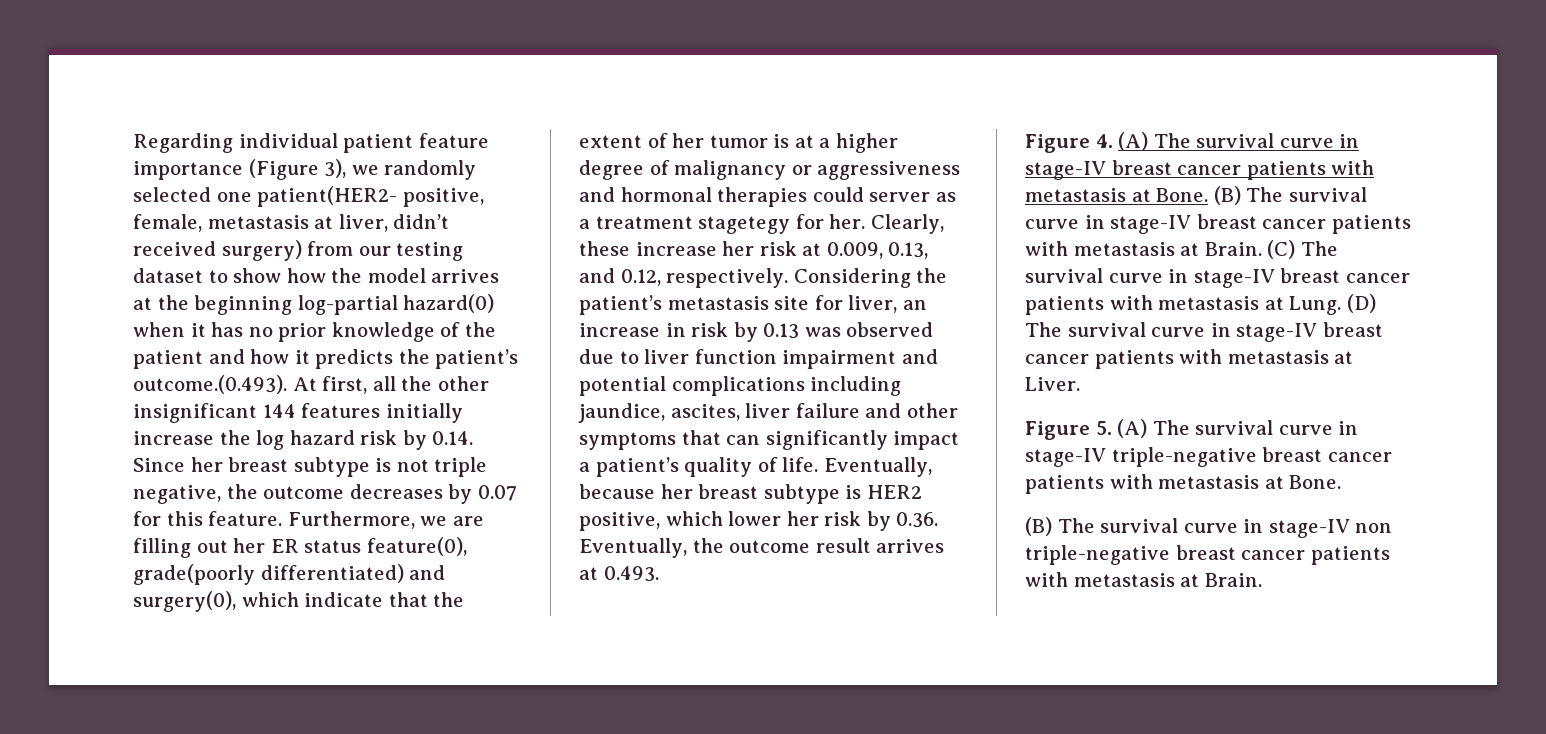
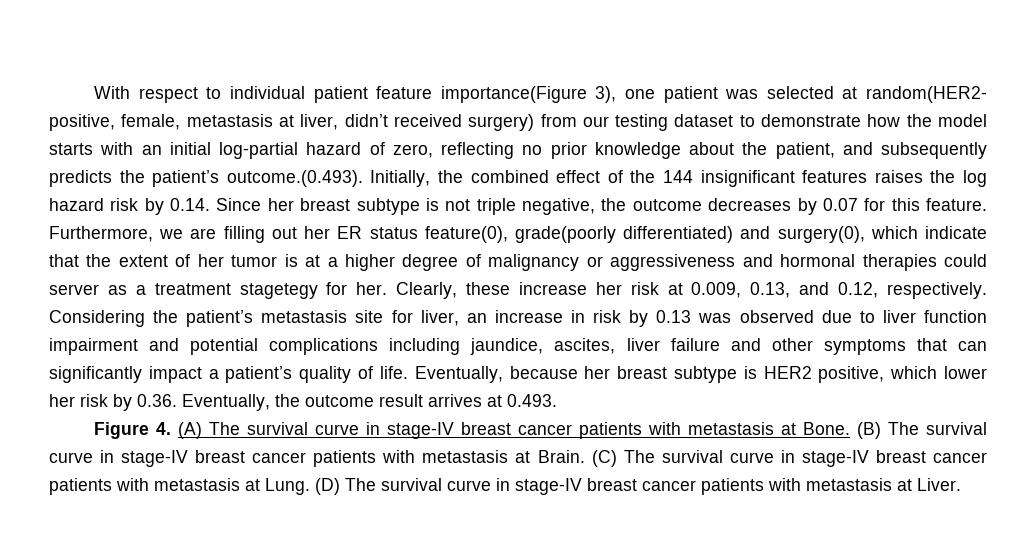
- Regarding individual patient feature importance (Figure 3), we randomly selected one patient(HER2- positive, female, metastasis at liver, didn’t received surgery) from our testing dataset to show how the model arrives at the beginning log-partial hazard(0) when it has no prior knowledge of the patient and how it predicts the patient’s outcome.(0.493). At first, all the other insignificant 144 features initially increase the log hazard risk by 0.14. Since her breast subtype is not triple negative, the outcome decreases by 0.07 for this feature.
+ With respect to individual patient feature importance(Figure 3), one patient was selected at random(HER2- positive, female, metastasis at liver, didn’t received surgery) from our testing dataset to demonstrate how the model starts with an initial log-partial hazard of zero, reflecting no prior knowledge about the patient, and subsequently predicts the patient’s outcome.(0.493). Initially, the combined effect of the 144 insignificant features raises the log hazard risk by 0.14. Since her breast subtype is not triple negative, the outcome decreases by 0.07 for this feature.
- Figure 5. (A) The survival curve in stage-IV triple-negative breast cancer patients with metastasis at Bone.
- (B) The survival curve in stage-IV non triple-negative breast cancer patients with metastasis at Brain.

